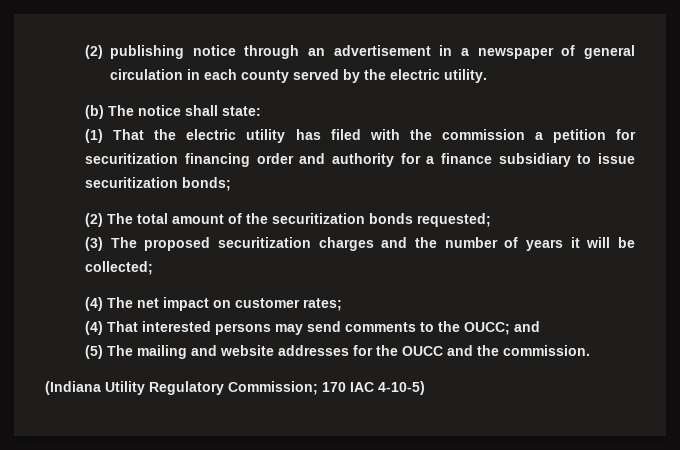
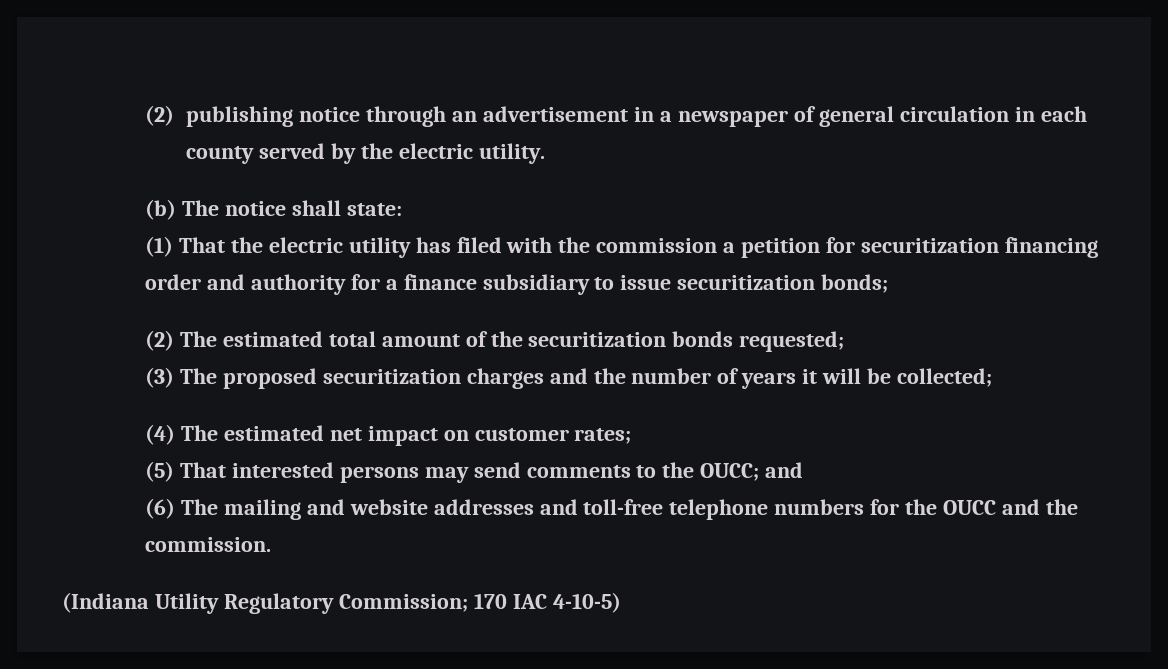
- (2) The total amount of the securitization bonds requested;
+ (2) The estimated total amount of the securitization bonds requested;
- (4) The net impact on customer rates;
+ (4) The estimated net impact on customer rates;
- (4) That interested persons may send comments to the OUCC; and
+ (5) That interested persons may send comments to the OUCC; and
- (5) The mailing and website addresses for the OUCC and the commission.
+ (6) The mailing and website addresses and toll-free telephone numbers for the OUCC and the commission.

